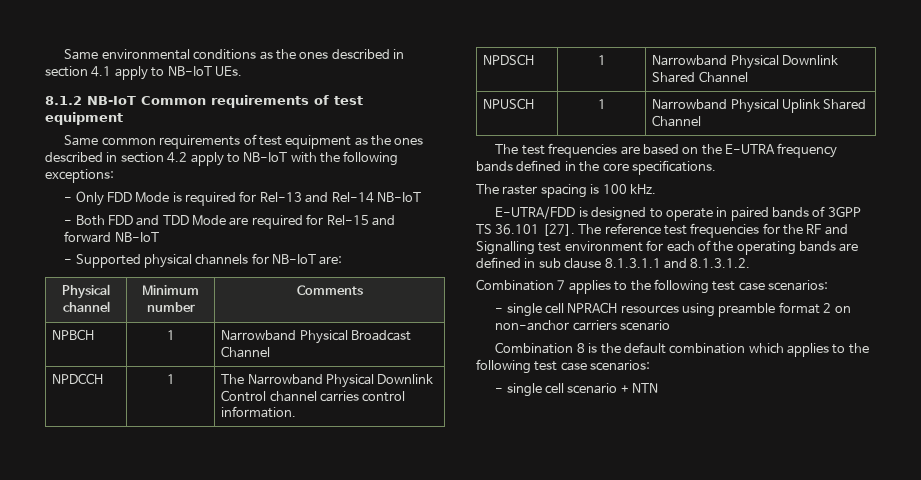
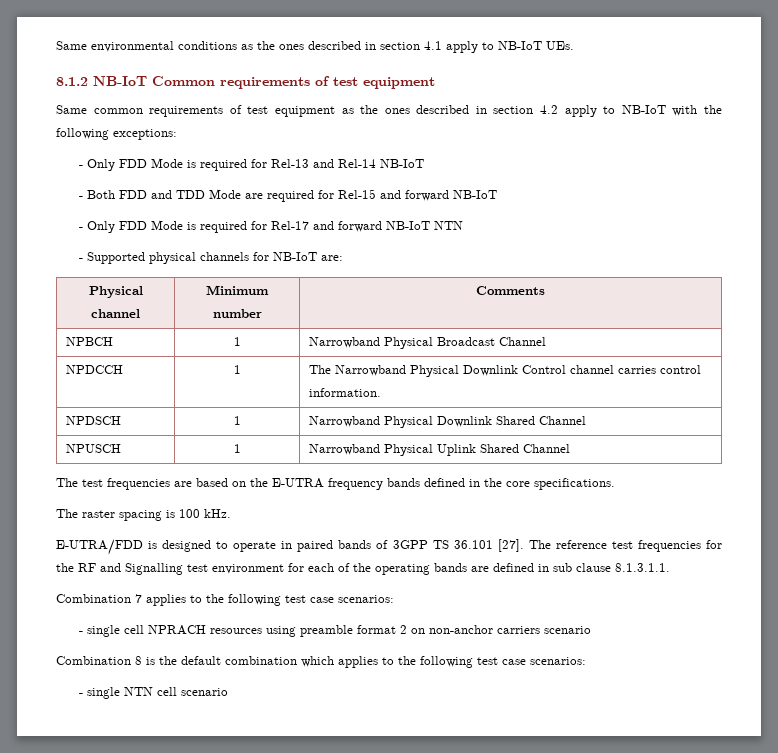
+ - Only FDD Mode is required for Rel-17 and forward NB-IoT NTN
- The reference test frequencies for the RF and Signalling test environment for each of the operating bands are defined in sub clause 8.1.3.1.1 and 8.1.3.1.2.
+ The reference test frequencies for the RF and Signalling test environment for each of the operating bands are defined in sub clause 8.1.3.1.1.
- - single cell scenario + NTN
+ - single NTN cell scenario

